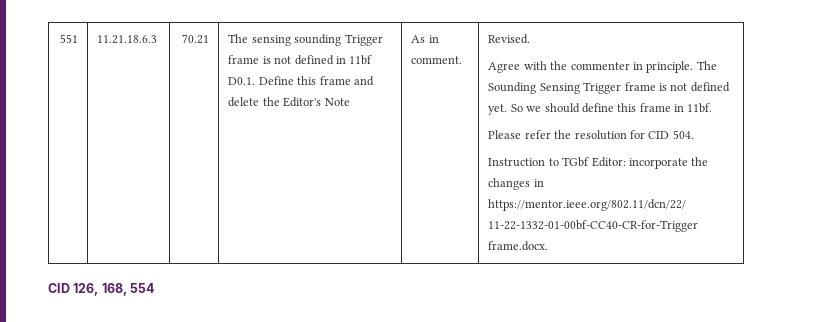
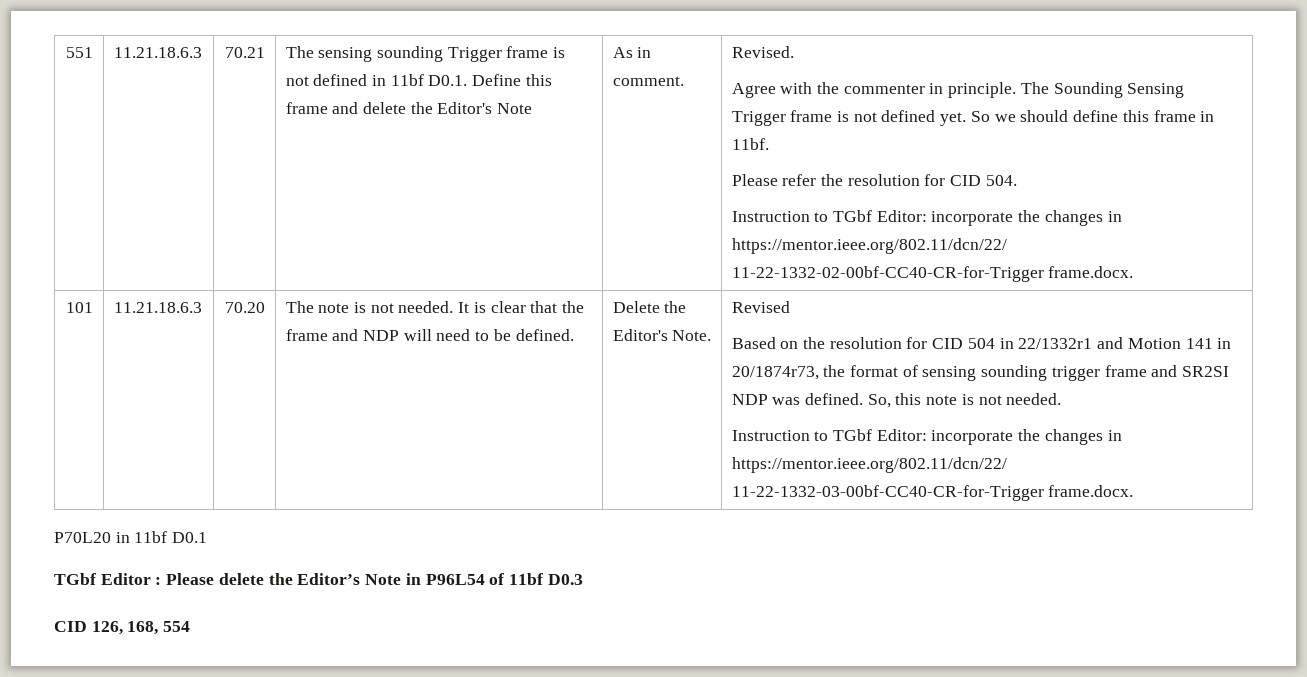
- Instruction to TGbf Editor: incorporate the changes in https://mentor.ieee.org/802.11/dcn/22/ 11-22-1332-01-00bf-CC40-CR-for-Trigger frame.docx.
+ Instruction to TGbf Editor: incorporate the changes in https://mentor.ieee.org/802.11/dcn/22/ 11-22-1332-02-00bf-CC40-CR-for-Trigger frame.docx.
+ 101 | 11.21.18.6.3 | 70.20 | The note is not needed. It is clear that the frame and NDP will need to be defined. | Delete the Editor's Note. | Revised
+ Based on the resolution for CID 504 in 22/1332r1 and Motion 141 in 20/1874r73, the format of sensing sounding trigger frame and SR2SI NDP was defined. So, this note is not needed.
+ Instruction to TGbf Editor: incorporate the changes in https://mentor.ieee.org/802.11/dcn/22/ 11-22-1332-03-00bf-CC40-CR-for-Trigger frame.docx.
+ P70L20 in 11bf D0.1
+ TGbf Editor : Please delete the Editor’s Note in P96L54 of 11bf D0.3

